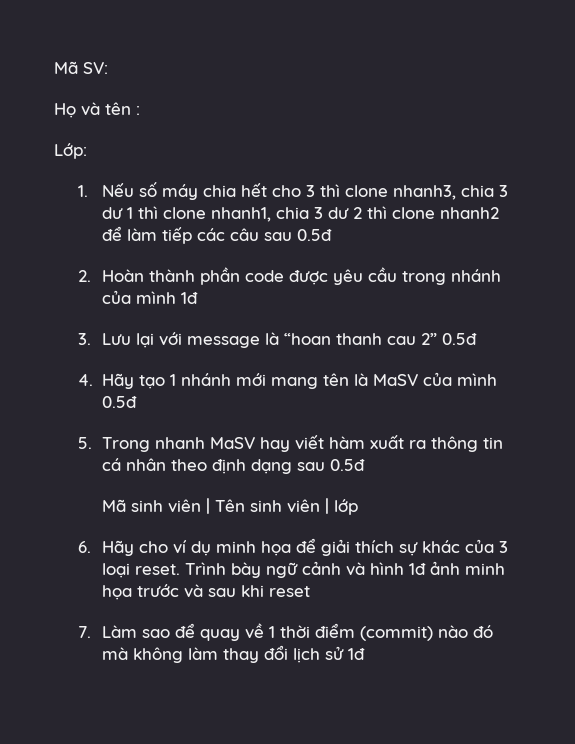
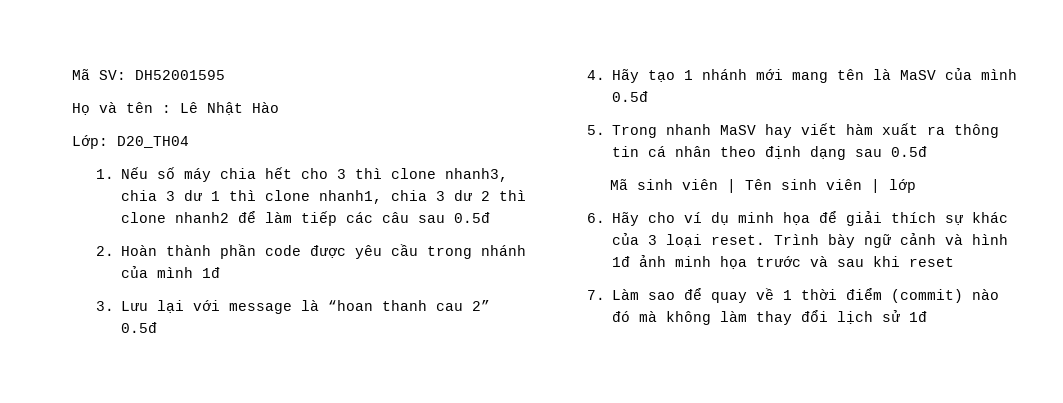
- Mã SV:
+ Mã SV: DH52001595
- Họ và tên :
+ Họ và tên : Lê Nhật Hào
- Lớp:
+ Lớp: D20_TH04

